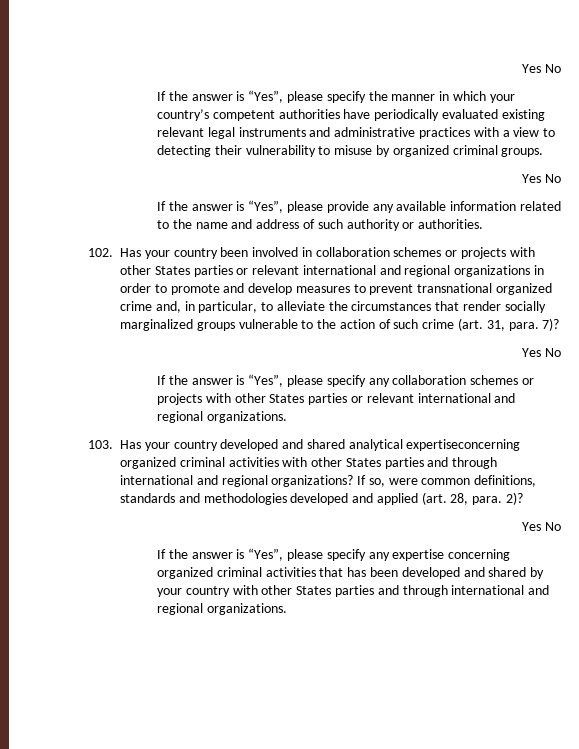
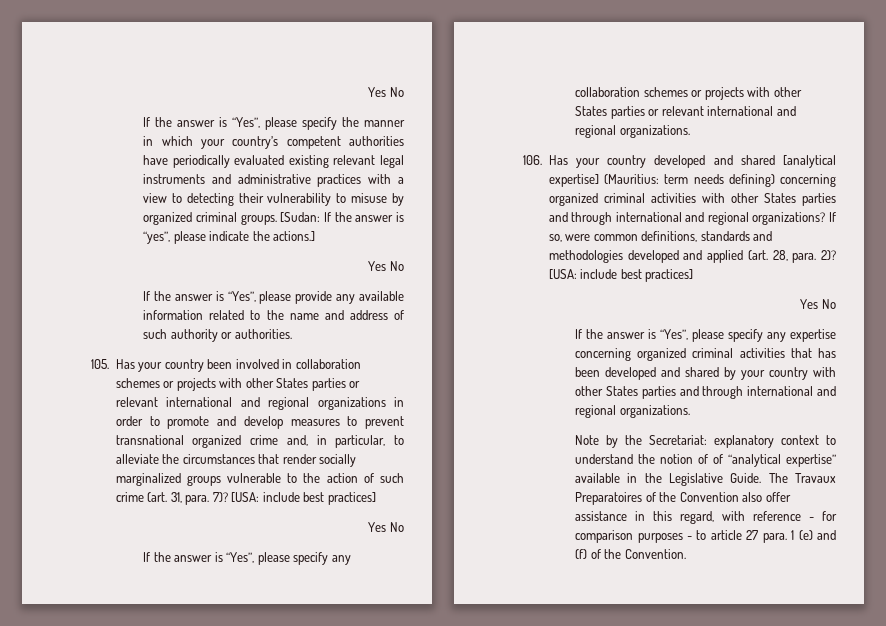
+ [Sudan: If the answer is “yes”, please indicate the actions.]
- 102. Has your country been involved in collaboration schemes or projects with other States parties or relevant international and regional organizations in order to promote and develop measures to prevent transnational organized crime and, in particular, to alleviate the circumstances that render socially marginalized groups vulnerable to the action of such crime (art. 31, para. 7)?
+ 105. Has your country been involved in collaboration schemes or projects with other States parties or relevant international and regional organizations in order to promote and develop measures to prevent transnational organized crime and, in particular, to alleviate the circumstances that render socially marginalized groups vulnerable to the action of such crime (art. 31, para. 7)? [USA: include best practices]
- 103. Has your country developed and shared analytical expertiseconcerning organized criminal activities with other States parties and through international and regional organizations?
+ 106. Has your country developed and shared [analytical expertise] (Mauritius: term needs defining) concerning organized criminal activities with other States parties and through international and regional organizations?
- If so, were common definitions, standards and methodologies developed and applied (art. 28, para. 2)?
+ If so, were common definitions, standards and methodologies developed and applied (art. 28, para. 2)? [USA: include best practices]
+ Note by the Secretariat: explanatory context to understand the notion of of “analytical expertise” available in the Legislative Guide. The Travaux Preparatoires of the Convention also offer assistance in this regard, with reference - for comparison purposes - to article 27 para. 1 (e) and (f) of the Convention.

